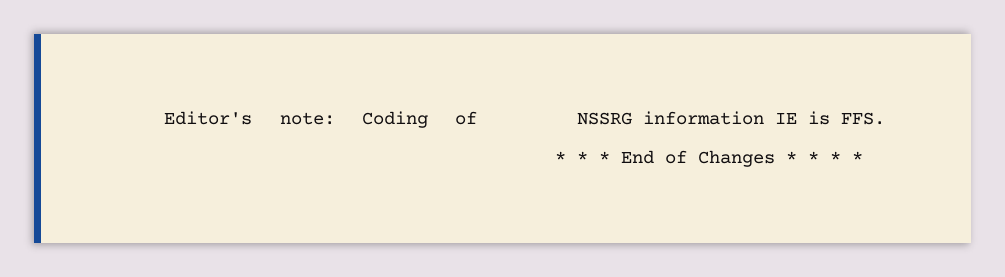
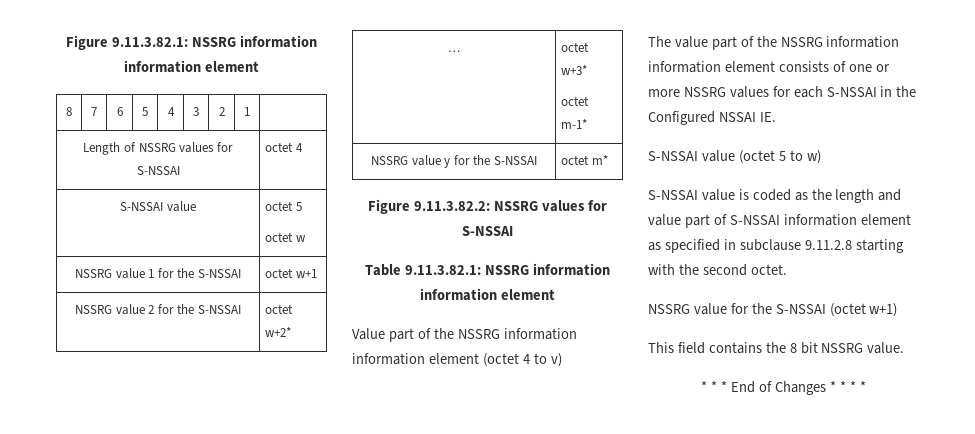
- Editor's note: Coding of NSSRG information IE is FFS.
+ Figure 9.11.3.82.1: NSSRG information information element
+ 8 | 7 | 6 | 5 | 4 | 3 | 2 | 1 |
+ Length of NSSRG values for S-NSSAI | octet 4
+ S-NSSAI value | octet 5
+ octet w
+ NSSRG value 1 for the S-NSSAI | octet w+1
+ NSSRG value 2 for the S-NSSAI | octet w+2*
+ … | octet w+3*
+ octet m-1*
+ NSSRG value y for the S-NSSAI | octet m*
+ Figure 9.11.3.82.2: NSSRG values for S-NSSAI
+ Table 9.11.3.82.1: NSSRG information information element
+ Value part of the NSSRG information information element (octet 4 to v)
+ The value part of the NSSRG information information element consists of one or more NSSRG values for each S-NSSAI in the Configured NSSAI IE.
+ S-NSSAI value (octet 5 to w)
+ S-NSSAI value is coded as the length and value part of S-NSSAI information element as specified in subclause 9.11.2.8 starting with the second octet.
+ NSSRG value for the S-NSSAI (octet w+1)
+ This field contains the 8 bit NSSRG value.

